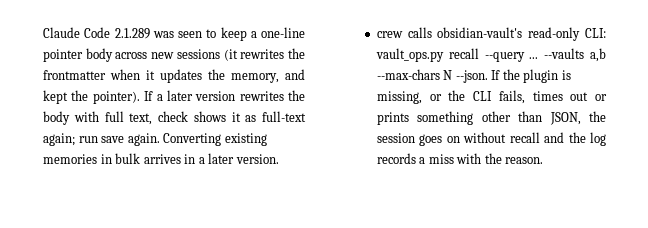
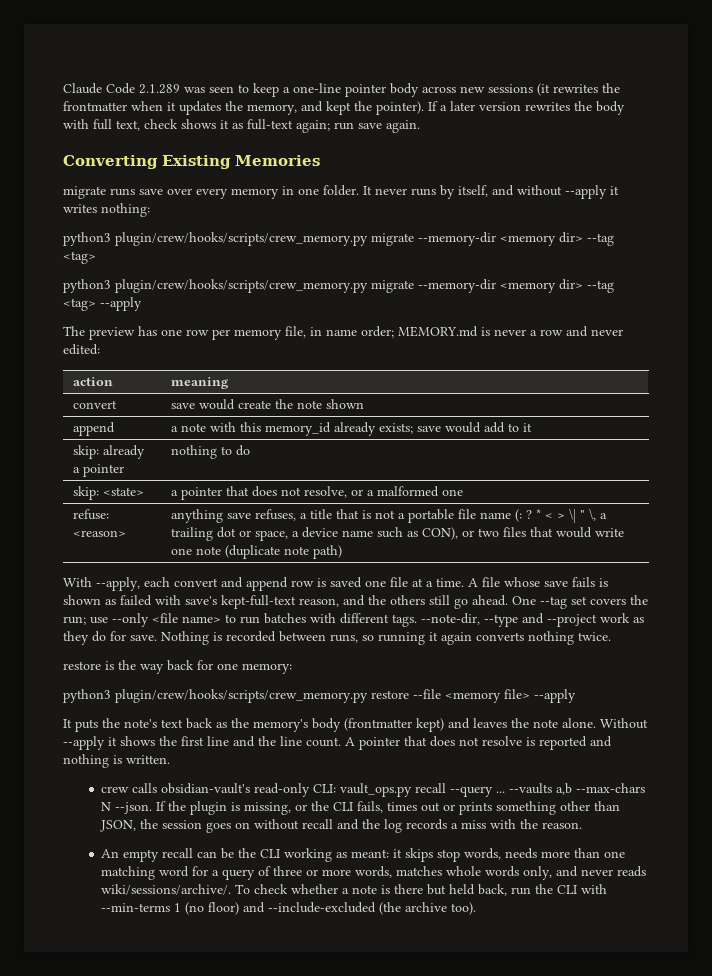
- If a later version rewrites the body with full text, check shows it as full-text again; run save again. Converting existing memories in bulk arrives in a later version.
+ If a later version rewrites the body with full text, check shows it as full-text again; run save again.
+ Converting Existing Memories
+ migrate runs save over every memory in one folder. It never runs by itself, and without --apply it writes nothing:
+ python3 plugin/crew/hooks/scripts/crew_memory.py migrate --memory-dir <memory dir> --tag <tag>
+ python3 plugin/crew/hooks/scripts/crew_memory.py migrate --memory-dir <memory dir> --tag <tag> --apply
+ The preview has one row per memory file, in name order; MEMORY.md is never a row and never edited:
+ action | meaning
+ convert | save would create the note shown
+ append | a note with this memory_id already exists; save would add to it
+ skip: already a pointer | nothing to do
+ skip: <state> | a pointer that does not resolve, or a malformed one
+ refuse: <reason> | anything save refuses, a title that is not a portable file name (: ? * < > \| " \, a trailing dot or space, a device name such as CON), or two files that would write one note (duplicate note path)
+ With --apply, each convert and append row is saved one file at a time. A file whose save fails is shown as failed with save's kept-full-text reason, and the others still go ahead. One --tag set covers the run; use --only <file name> to run batches with different tags. --note-dir, --type and --project work as they do for save. Nothing is recorded between runs, so running it again converts nothing twice.
+ restore is the way back for one memory:
+ python3 plugin/crew/hooks/scripts/crew_memory.py restore --file <memory file> --apply
+ It puts the note's text back as the memory's body (frontmatter kept) and leaves the note alone. Without --apply it shows the first line and the line count. A pointer that does not resolve is reported and nothing is written.
+ An empty recall can be the CLI working as meant: it skips stop words, needs more than one matching word for a query of three or more words, matches whole words only, and never reads wiki/sessions/archive/. To check whether a note is there but held back, run the CLI with --min-terms 1 (no floor) and --include-excluded (the archive too).

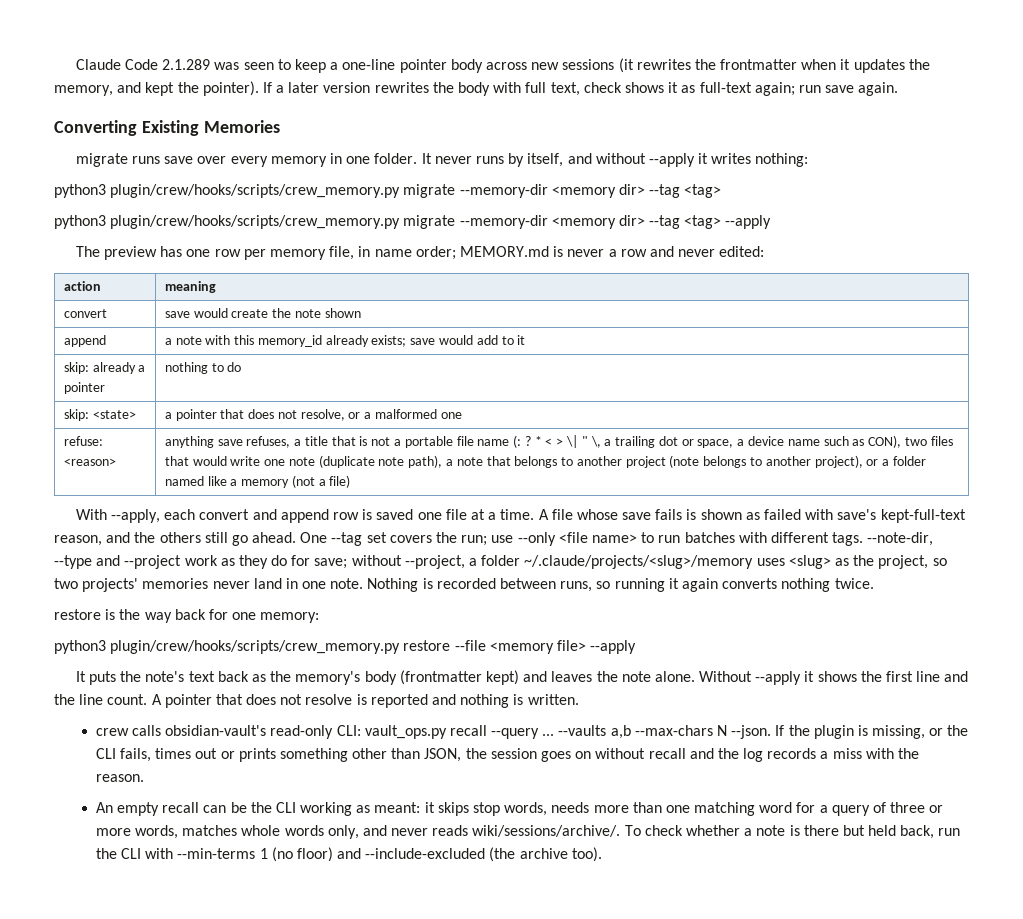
- * < > \| " \, a trailing dot or space, a device name such as CON), or two files that would write one note (duplicate note path)
+ * < > \| " \, a trailing dot or space, a device name such as CON), two files that would write one note (duplicate note path), a note that belongs to another project (note belongs to another project), or a folder named like a memory (not a file)
- --note-dir, --type and --project work as they do for save.
+ --note-dir, --type and --project work as they do for save; without --project, a folder ~/.claude/projects/<slug>/memory uses <slug> as the project, so two projects' memories never land in one note.

